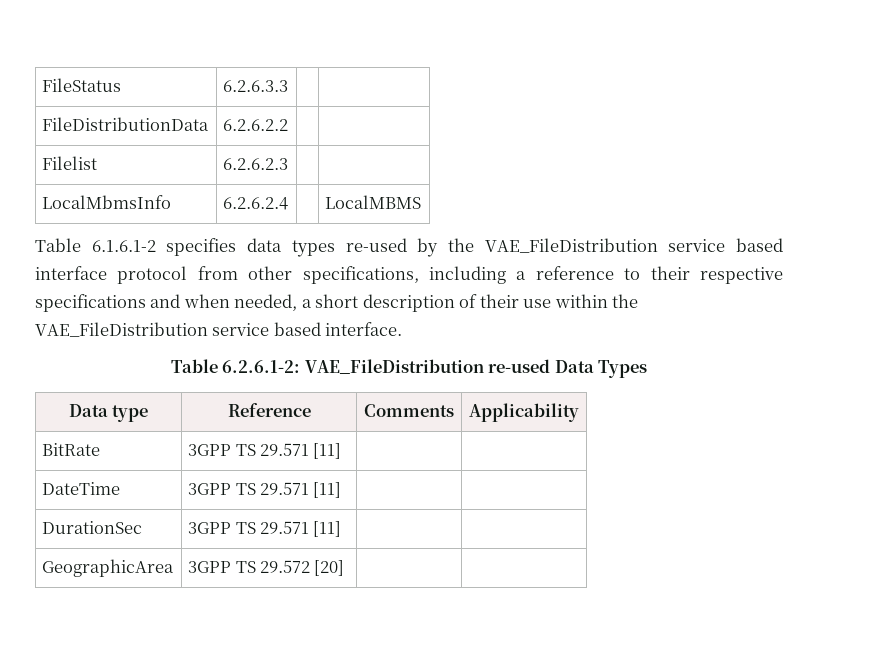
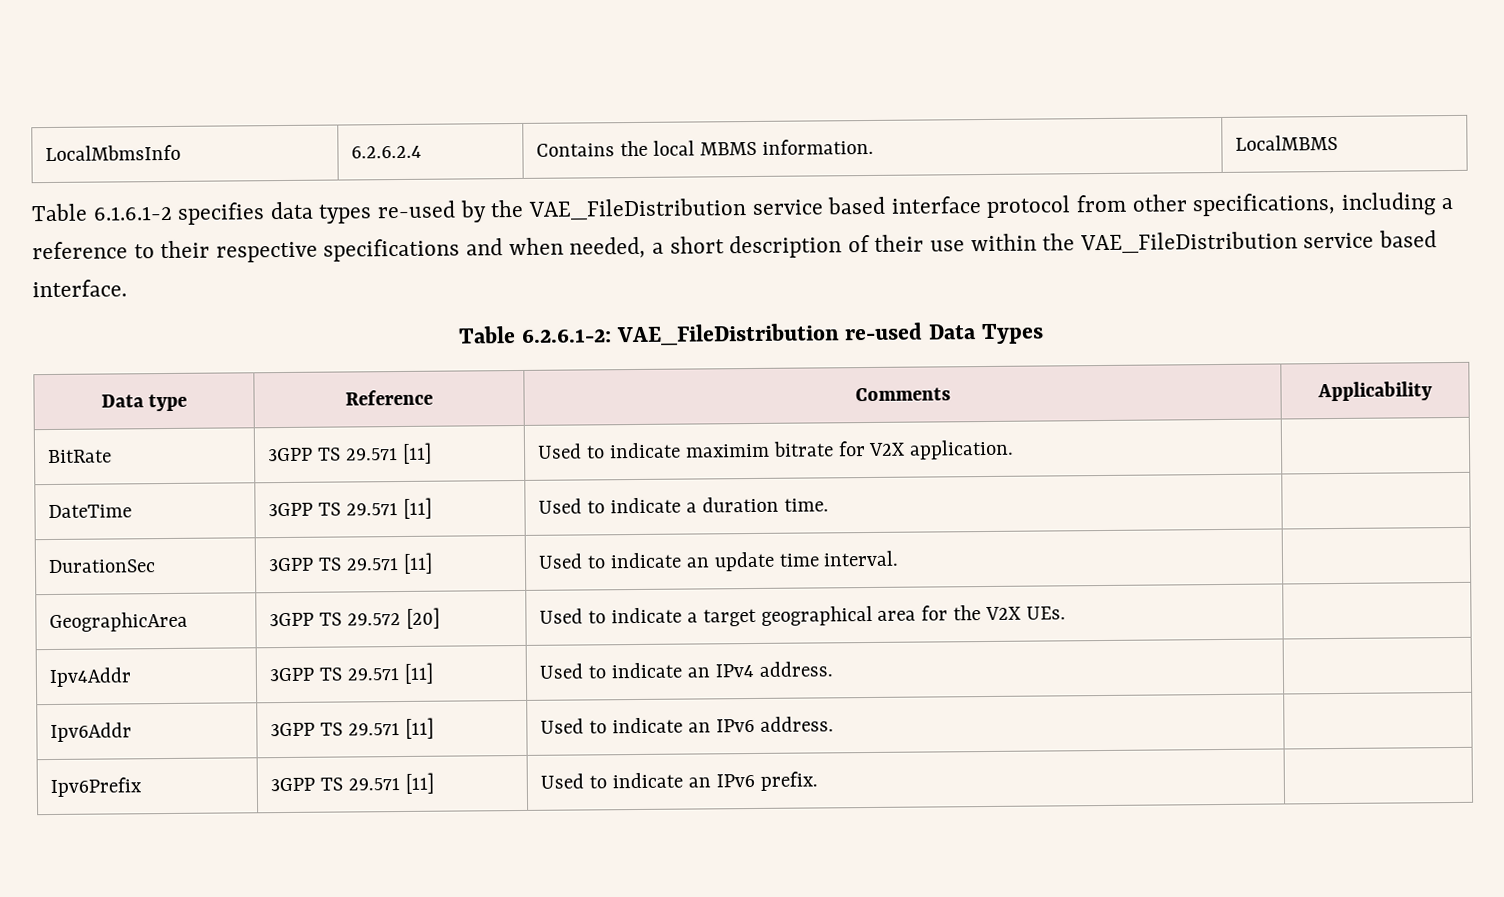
- FileStatus | 6.2.6.3.3 | |
- FileDistributionData | 6.2.6.2.2 | |
- Filelist | 6.2.6.2.3 | |
- LocalMbmsInfo | 6.2.6.2.4 | | LocalMBMS
+ LocalMbmsInfo | 6.2.6.2.4 | Contains the local MBMS information. | LocalMBMS
- BitRate | 3GPP TS 29.571 [11] | |
+ BitRate | 3GPP TS 29.571 [11] | Used to indicate maximim bitrate for V2X application. |
- DateTime | 3GPP TS 29.571 [11] | |
+ DateTime | 3GPP TS 29.571 [11] | Used to indicate a duration time. |
- DurationSec | 3GPP TS 29.571 [11] | |
+ DurationSec | 3GPP TS 29.571 [11] | Used to indicate an update time interval. |
- GeographicArea | 3GPP TS 29.572 [20] | |
+ GeographicArea | 3GPP TS 29.572 [20] | Used to indicate a target geographical area for the V2X UEs. |
+ Ipv4Addr | 3GPP TS 29.571 [11] | Used to indicate an IPv4 address. |
+ Ipv6Addr | 3GPP TS 29.571 [11] | Used to indicate an IPv6 address. |
+ Ipv6Prefix | 3GPP TS 29.571 [11] | Used to indicate an IPv6 prefix. |

